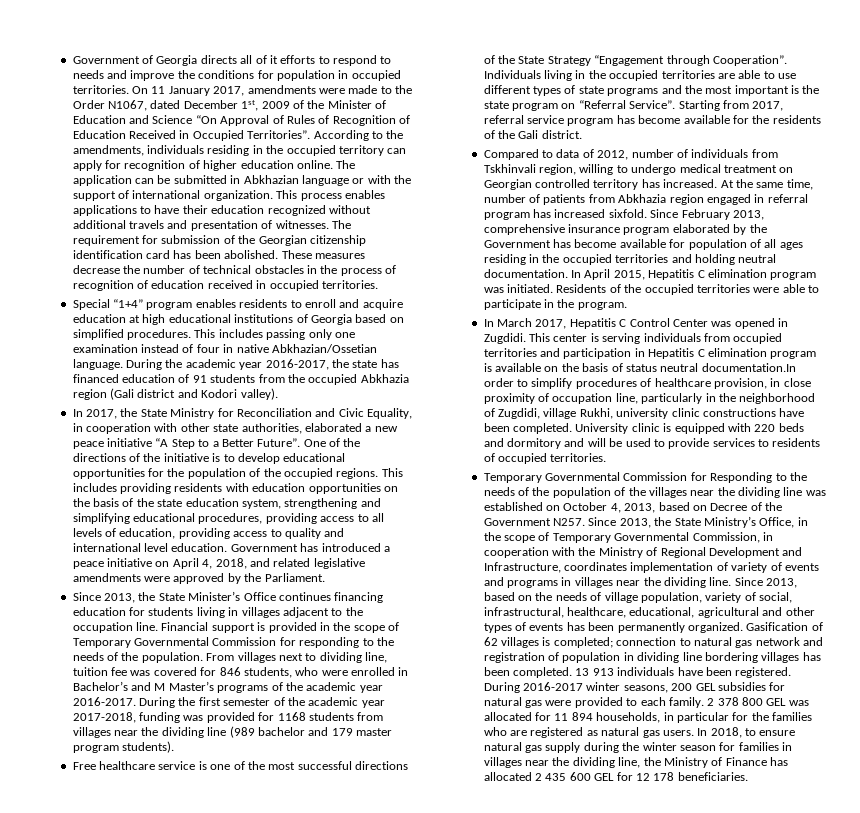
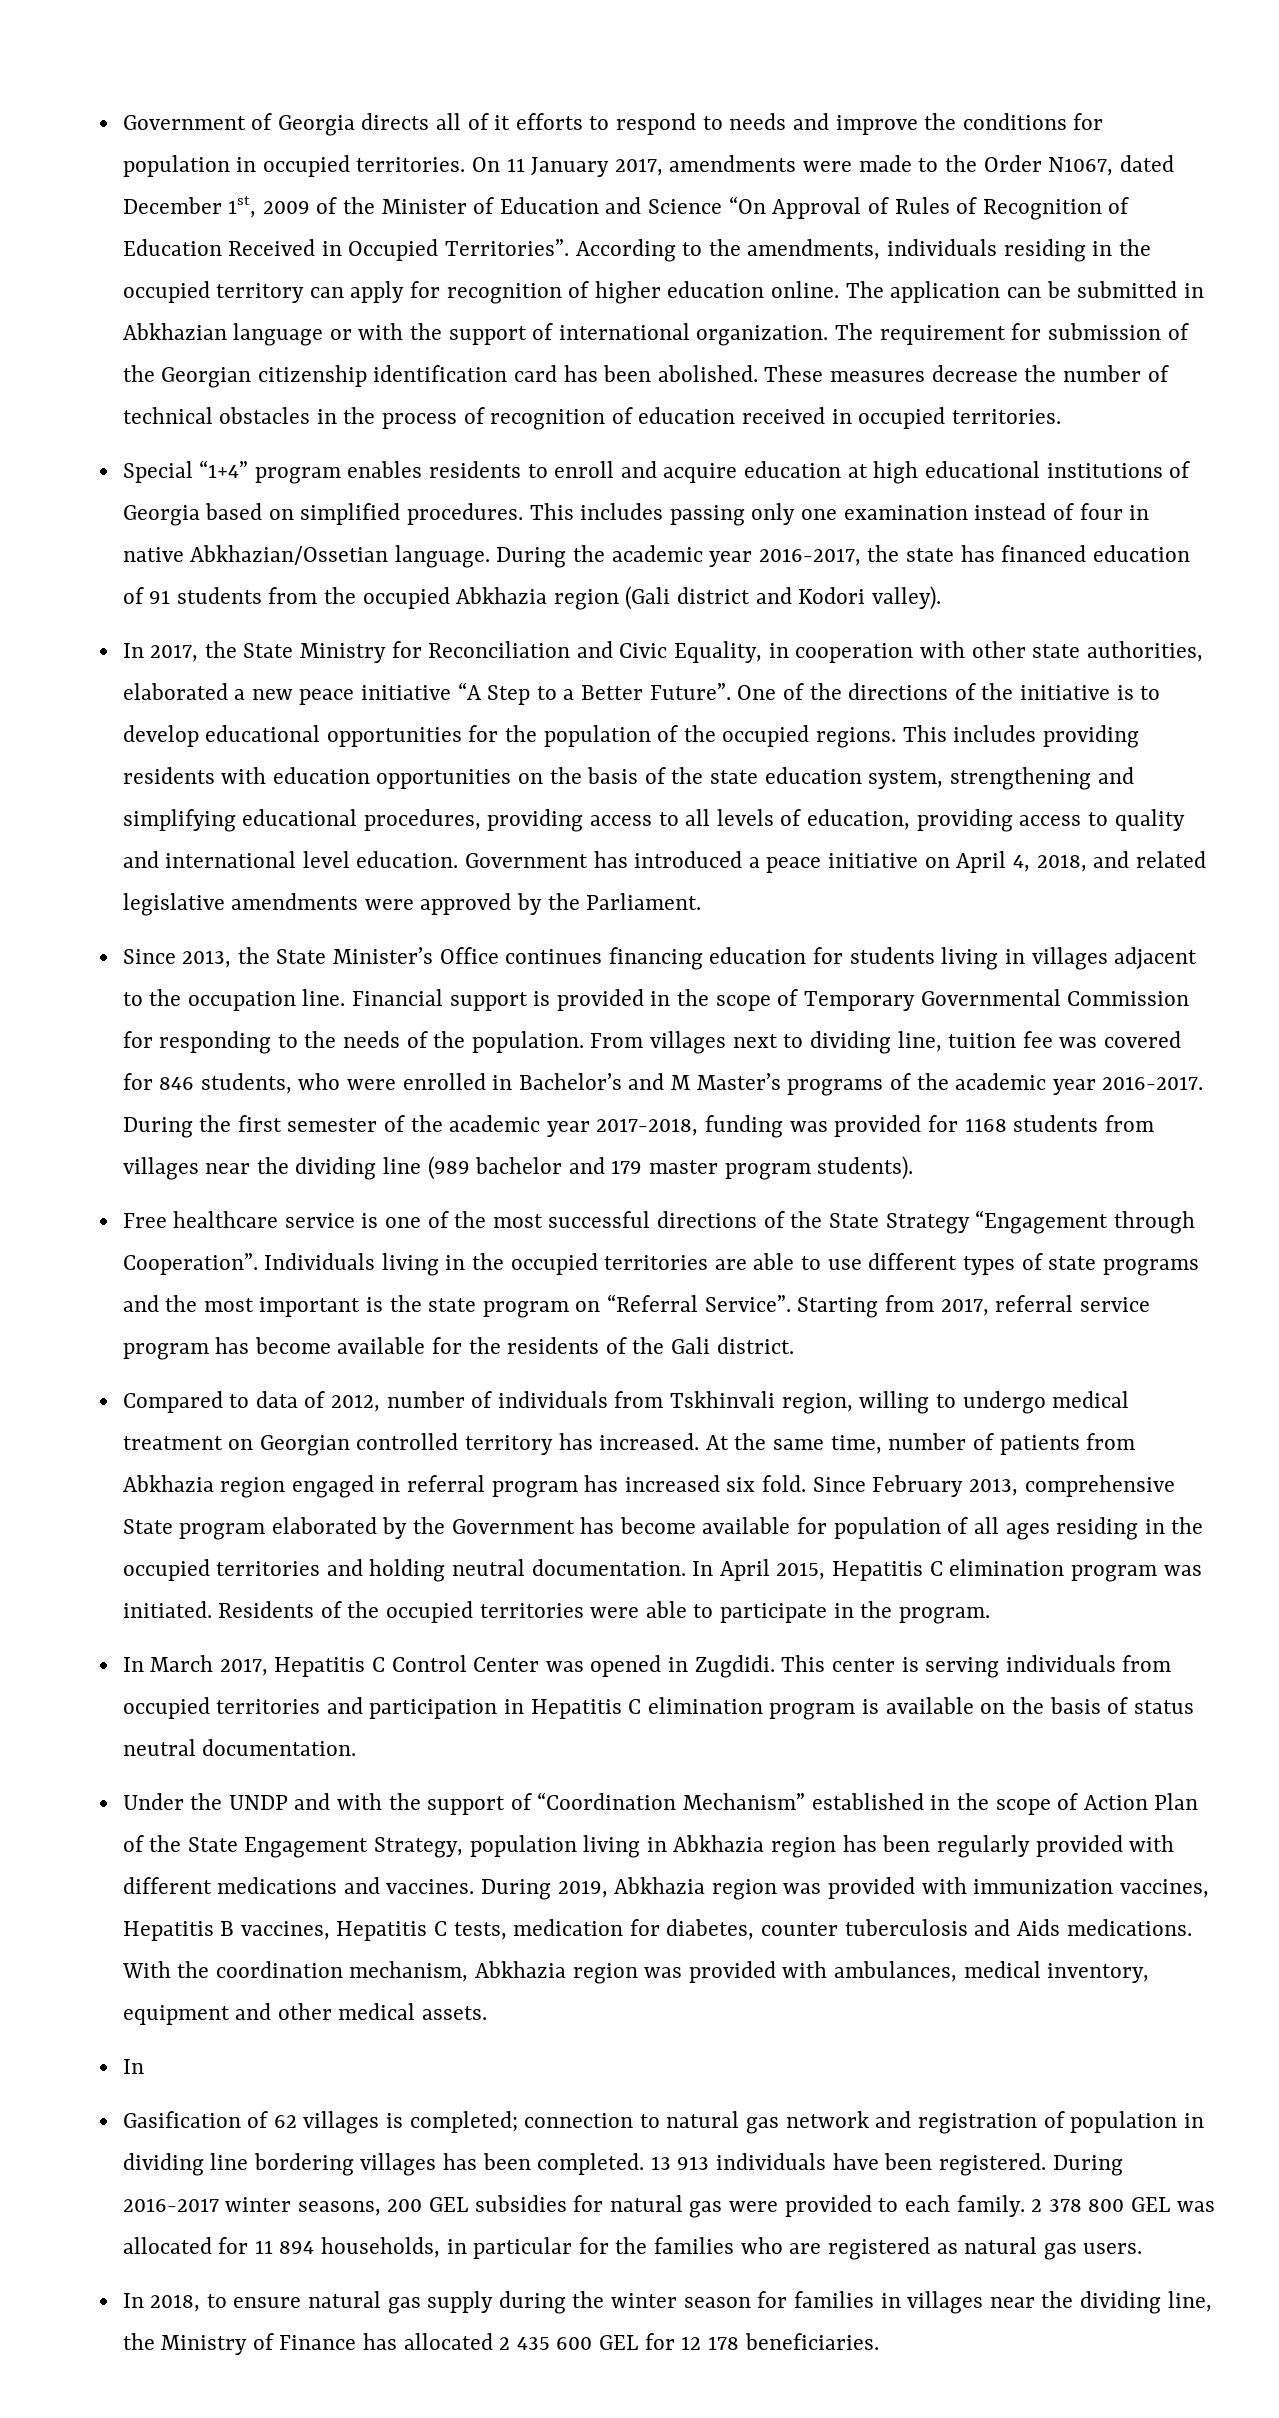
- This process enables applications to have their education recognized without additional travels and presentation of witnesses.
- At the same time, number of patients from Abkhazia region engaged in referral program has increased sixfold.
+ At the same time, number of patients from Abkhazia region engaged in referral program has increased six fold.
- Since February 2013, comprehensive insurance program elaborated by the Government has become available for population of all ages residing in the occupied territories and holding neutral documentation.
+ Since February 2013, comprehensive State program elaborated by the Government has become available for population of all ages residing in the occupied territories and holding neutral documentation.
- This center is serving individuals from occupied territories and participation in Hepatitis C elimination program is available on the basis of status neutral documentation.In order to simplify procedures of healthcare provision, in close proximity of occupation line, particularly in the neighborhood of Zugdidi, village Rukhi, university clinic constructions have been completed. University clinic is equipped with 220 beds and dormitory and will be used to provide services to residents of occupied territories.
- Temporary Governmental Commission for Responding to the needs of the population of the villages near the dividing line was established on October 4, 2013, based on Decree of the Government N257. Since 2013, the State Ministry’s Office, in the scope of Temporary Governmental Commission, in cooperation with the Ministry of Regional Development and Infrastructure, coordinates implementation of variety of events and programs in villages near the dividing line. Since 2013, based on the needs of village population, variety of social, infrastructural, healthcare, educational, agricultural and other types of events has been permanently organized. Gasification of 62 villages is completed; connection to natural gas network and registration of population in dividing line bordering villages has been completed.
+ This center is serving individuals from occupied territories and participation in Hepatitis C elimination program is available on the basis of status neutral documentation.
+ Under the UNDP and with the support of “Coordination Mechanism” established in the scope of Action Plan of the State Engagement Strategy, population living in Abkhazia region has been regularly provided with different medications and vaccines. During 2019, Abkhazia region was provided with immunization vaccines, Hepatitis B vaccines, Hepatitis C tests, medication for diabetes, counter tuberculosis and Aids medications. With the coordination mechanism, Abkhazia region was provided with ambulances, medical inventory, equipment and other medical assets.
+ In
+ Gasification of 62 villages is completed; connection to natural gas network and registration of population in dividing line bordering villages has been completed.
- 2 378 800 GEL was allocated for 11 894 households, in particular for the families who are registered as natural gas users. In 2018, to ensure natural gas supply during the winter season for families in villages near the dividing line, the Ministry of Finance has allocated 2 435 600 GEL for 12 178 beneficiaries.
+ 2 378 800 GEL was allocated for 11 894 households, in particular for the families who are registered as natural gas users.
+ In 2018, to ensure natural gas supply during the winter season for families in villages near the dividing line, the Ministry of Finance has allocated 2 435 600 GEL for 12 178 beneficiaries.

